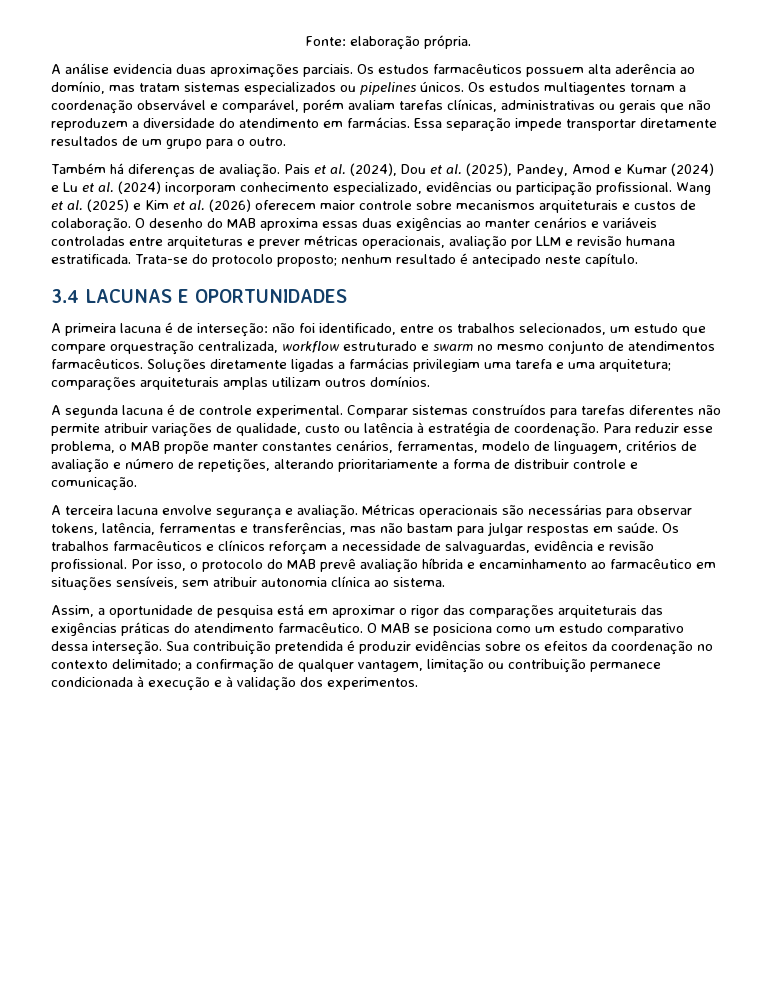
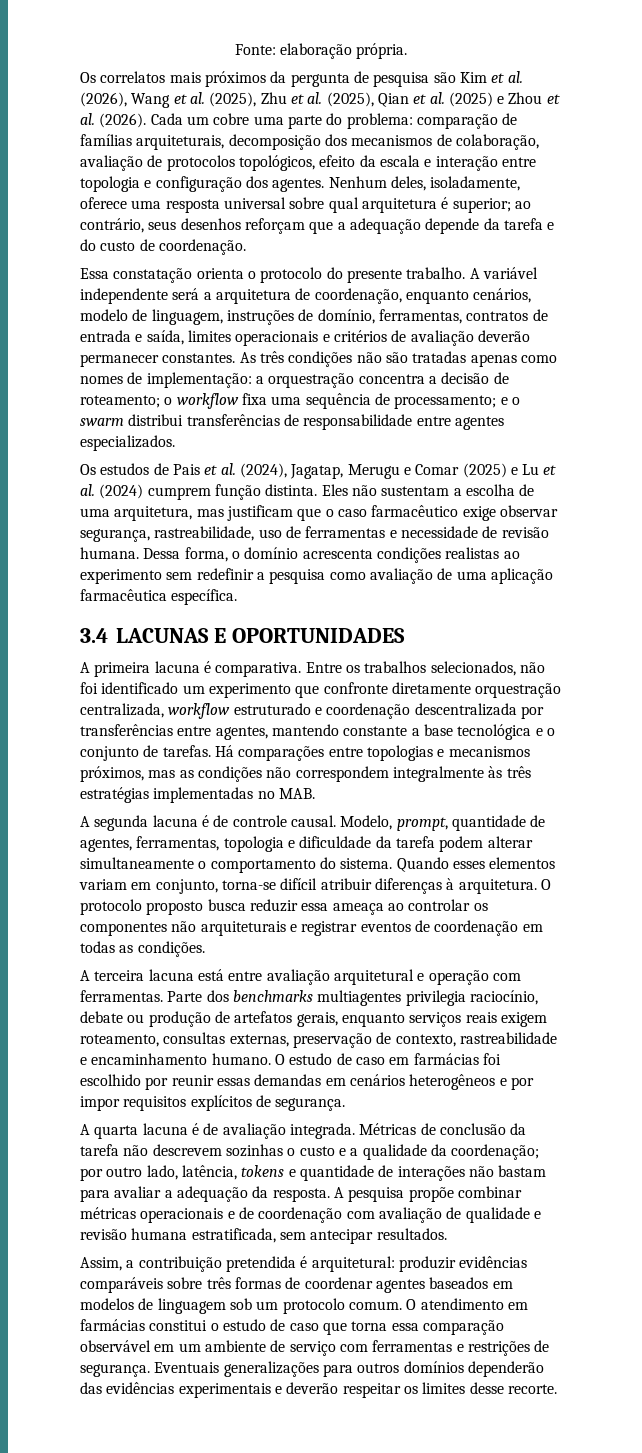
- A análise evidencia duas aproximações parciais. Os estudos farmacêuticos possuem alta aderência ao domínio, mas tratam sistemas especializados ou pipelines únicos. Os estudos multiagentes tornam a coordenação observável e comparável, porém avaliam tarefas clínicas, administrativas ou gerais que não reproduzem a diversidade do atendimento em farmácias. Essa separação impede transportar diretamente resultados de um grupo para o outro.
- Também há diferenças de avaliação. Pais et al. (2024), Dou et al. (2025), Pandey, Amod e Kumar (2024) e Lu et al. (2024) incorporam conhecimento especializado, evidências ou participação profissional. Wang et al. (2025) e Kim et al. (2026) oferecem maior controle sobre mecanismos arquiteturais e custos de colaboração. O desenho do MAB aproxima essas duas exigências ao manter cenários e variáveis controladas entre arquiteturas e prever métricas operacionais, avaliação por LLM e revisão humana estratificada. Trata-se do protocolo proposto; nenhum resultado é antecipado neste capítulo.
+ Os correlatos mais próximos da pergunta de pesquisa são Kim et al. (2026), Wang et al. (2025), Zhu et al. (2025), Qian et al. (2025) e Zhou et al. (2026). Cada um cobre uma parte do problema: comparação de famílias arquiteturais, decomposição dos mecanismos de colaboração, avaliação de protocolos topológicos, efeito da escala e interação entre topologia e configuração dos agentes. Nenhum deles, isoladamente, oferece uma resposta universal sobre qual arquitetura é superior; ao contrário, seus desenhos reforçam que a adequação depende da tarefa e do custo de coordenação.
+ Essa constatação orienta o protocolo do presente trabalho. A variável independente será a arquitetura de coordenação, enquanto cenários, modelo de linguagem, instruções de domínio, ferramentas, contratos de entrada e saída, limites operacionais e critérios de avaliação deverão permanecer constantes. As três condições não são tratadas apenas como nomes de implementação: a orquestração concentra a decisão de roteamento; o workflow fixa uma sequência de processamento; e o swarm distribui transferências de responsabilidade entre agentes especializados.
+ Os estudos de Pais et al. (2024), Jagatap, Merugu e Comar (2025) e Lu et al. (2024) cumprem função distinta. Eles não sustentam a escolha de uma arquitetura, mas justificam que o caso farmacêutico exige observar segurança, rastreabilidade, uso de ferramentas e necessidade de revisão humana. Dessa forma, o domínio acrescenta condições realistas ao experimento sem redefinir a pesquisa como avaliação de uma aplicação farmacêutica específica.
- A primeira lacuna é de interseção: não foi identificado, entre os trabalhos selecionados, um estudo que compare orquestração centralizada, workflow estruturado e swarm no mesmo conjunto de atendimentos farmacêuticos. Soluções diretamente ligadas a farmácias privilegiam uma tarefa e uma arquitetura; comparações arquiteturais amplas utilizam outros domínios.
+ A primeira lacuna é comparativa. Entre os trabalhos selecionados, não foi identificado um experimento que confronte diretamente orquestração centralizada, workflow estruturado e coordenação descentralizada por transferências entre agentes, mantendo constante a base tecnológica e o conjunto de tarefas. Há comparações entre topologias e mecanismos próximos, mas as condições não correspondem integralmente às três estratégias implementadas no MAB.
- A segunda lacuna é de controle experimental. Comparar sistemas construídos para tarefas diferentes não permite atribuir variações de qualidade, custo ou latência à estratégia de coordenação. Para reduzir esse problema, o MAB propõe manter constantes cenários, ferramentas, modelo de linguagem, critérios de avaliação e número de repetições, alterando prioritariamente a forma de distribuir controle e comunicação.
- A terceira lacuna envolve segurança e avaliação. Métricas operacionais são necessárias para observar tokens, latência, ferramentas e transferências, mas não bastam para julgar respostas em saúde. Os trabalhos farmacêuticos e clínicos reforçam a necessidade de salvaguardas, evidência e revisão profissional. Por isso, o protocolo do MAB prevê avaliação híbrida e encaminhamento ao farmacêutico em situações sensíveis, sem atribuir autonomia clínica ao sistema.
- Assim, a oportunidade de pesquisa está em aproximar o rigor das comparações arquiteturais das exigências práticas do atendimento farmacêutico. O MAB se posiciona como um estudo comparativo dessa interseção. Sua contribuição pretendida é produzir evidências sobre os efeitos da coordenação no contexto delimitado; a confirmação de qualquer vantagem, limitação ou contribuição permanece condicionada à execução e à validação dos experimentos.
+ A segunda lacuna é de controle causal. Modelo, prompt, quantidade de agentes, ferramentas, topologia e dificuldade da tarefa podem alterar simultaneamente o comportamento do sistema. Quando esses elementos variam em conjunto, torna-se difícil atribuir diferenças à arquitetura. O protocolo proposto busca reduzir essa ameaça ao controlar os componentes não arquiteturais e registrar eventos de coordenação em todas as condições.
+ A terceira lacuna está entre avaliação arquitetural e operação com ferramentas. Parte dos benchmarks multiagentes privilegia raciocínio, debate ou produção de artefatos gerais, enquanto serviços reais exigem roteamento, consultas externas, preservação de contexto, rastreabilidade e encaminhamento humano. O estudo de caso em farmácias foi escolhido por reunir essas demandas em cenários heterogêneos e por impor requisitos explícitos de segurança.
+ A quarta lacuna é de avaliação integrada. Métricas de conclusão da tarefa não descrevem sozinhas o custo e a qualidade da coordenação; por outro lado, latência, tokens e quantidade de interações não bastam para avaliar a adequação da resposta. A pesquisa propõe combinar métricas operacionais e de coordenação com avaliação de qualidade e revisão humana estratificada, sem antecipar resultados.
+ Assim, a contribuição pretendida é arquitetural: produzir evidências comparáveis sobre três formas de coordenar agentes baseados em modelos de linguagem sob um protocolo comum. O atendimento em farmácias constitui o estudo de caso que torna essa comparação observável em um ambiente de serviço com ferramentas e restrições de segurança. Eventuais generalizações para outros domínios dependerão das evidências experimentais e deverão respeitar os limites desse recorte.

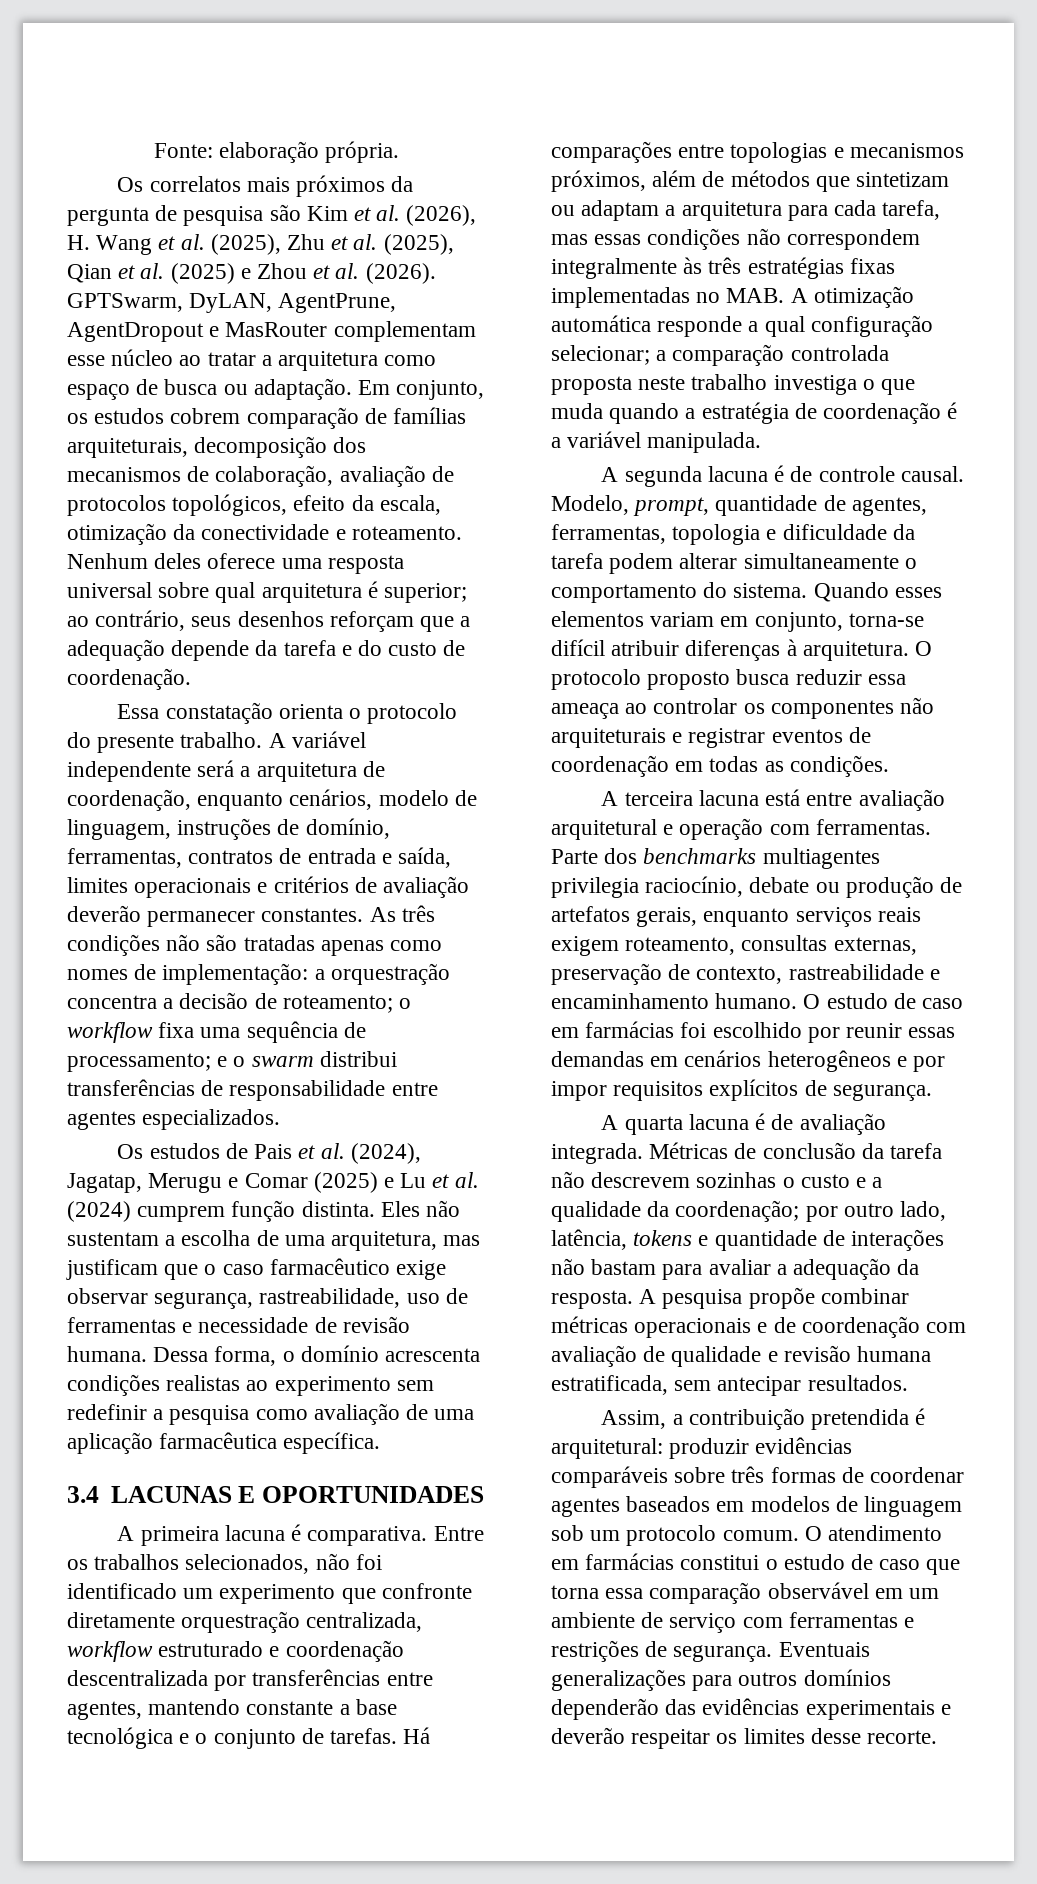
- Os correlatos mais próximos da pergunta de pesquisa são Kim et al. (2026), Wang et al. (2025), Zhu et al. (2025), Qian et al. (2025) e Zhou et al. (2026).
+ Os correlatos mais próximos da pergunta de pesquisa são Kim et al. (2026), H. Wang et al. (2025), Zhu et al. (2025), Qian et al. (2025) e Zhou et al. (2026).
- Cada um cobre uma parte do problema: comparação de famílias arquiteturais, decomposição dos mecanismos de colaboração, avaliação de protocolos topológicos, efeito da escala e interação entre topologia e configuração dos agentes. Nenhum deles, isoladamente, oferece uma resposta universal sobre qual arquitetura é superior; ao contrário, seus desenhos reforçam que a adequação depende da tarefa e do custo de coordenação.
+ GPTSwarm, DyLAN, AgentPrune, AgentDropout e MasRouter complementam esse núcleo ao tratar a arquitetura como espaço de busca ou adaptação. Em conjunto, os estudos cobrem comparação de famílias arquiteturais, decomposição dos mecanismos de colaboração, avaliação de protocolos topológicos, efeito da escala, otimização da conectividade e roteamento. Nenhum deles oferece uma resposta universal sobre qual arquitetura é superior; ao contrário, seus desenhos reforçam que a adequação depende da tarefa e do custo de coordenação.
- Há comparações entre topologias e mecanismos próximos, mas as condições não correspondem integralmente às três estratégias implementadas no MAB.
+ Há comparações entre topologias e mecanismos próximos, além de métodos que sintetizam ou adaptam a arquitetura para cada tarefa, mas essas condições não correspondem integralmente às três estratégias fixas implementadas no MAB. A otimização automática responde a qual configuração selecionar; a comparação controlada proposta neste trabalho investiga o que muda quando a estratégia de coordenação é a variável manipulada.

